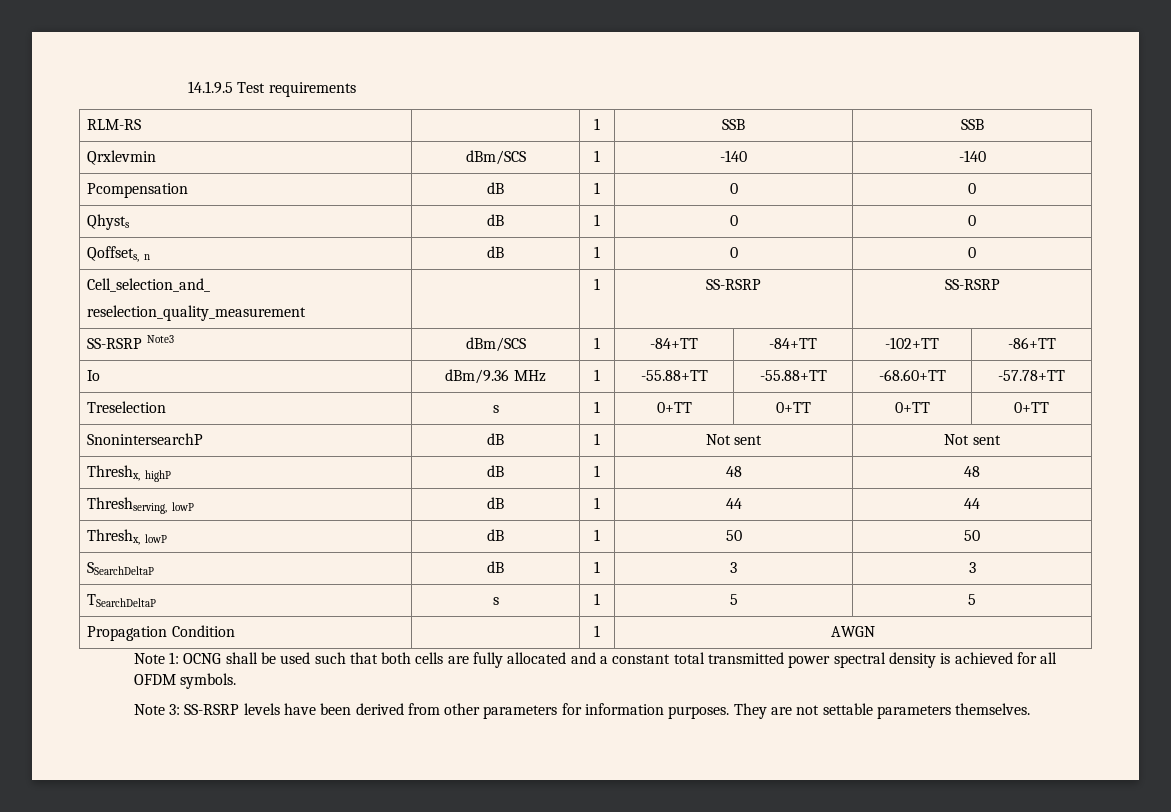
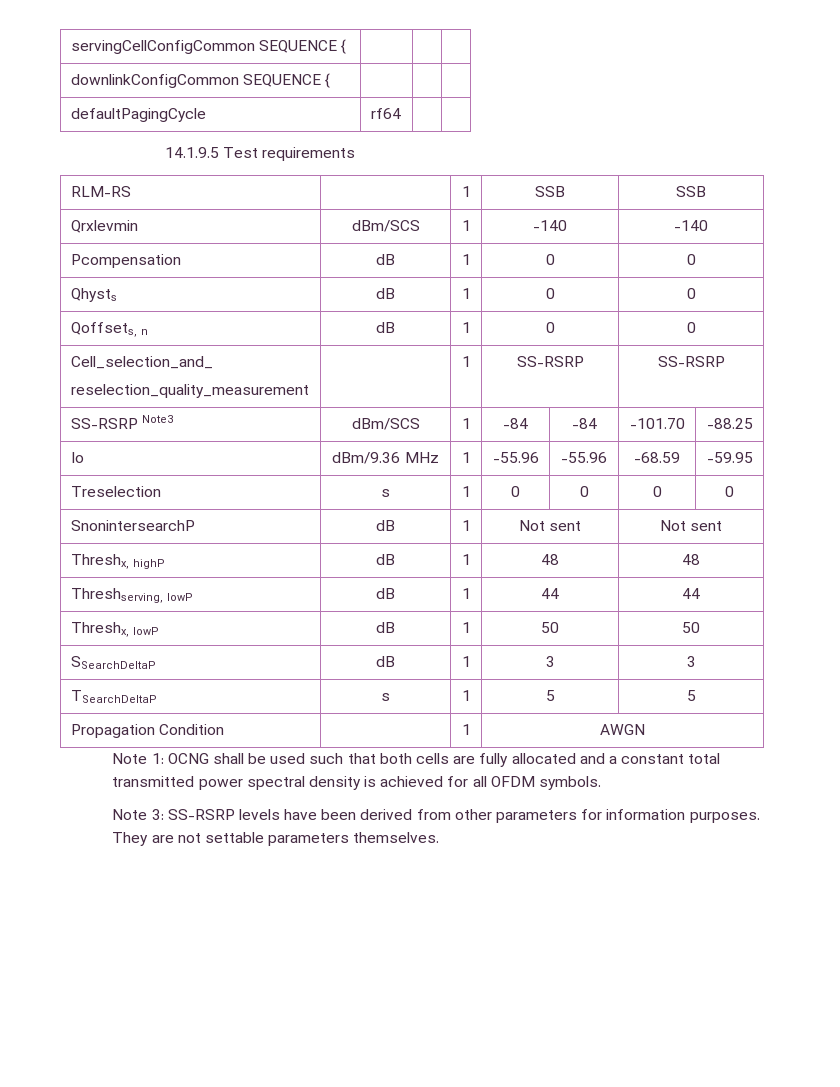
+ servingCellConfigCommon SEQUENCE { | | |
+ downlinkConfigCommon SEQUENCE { | | |
+ defaultPagingCycle | rf64 | |
- SS-RSRP Note3 | dBm/SCS | 1 | -84+TT | -84+TT | -102+TT | -86+TT
+ SS-RSRP Note3 | dBm/SCS | 1 | -84 | -84 | -101.70 | -88.25
- Io | dBm/9.36 MHz | 1 | -55.88+TT | -55.88+TT | -68.60+TT | -57.78+TT
+ Io | dBm/9.36 MHz | 1 | -55.96 | -55.96 | -68.59 | -59.95
- Treselection | s | 1 | 0+TT | 0+TT | 0+TT | 0+TT
+ Treselection | s | 1 | 0 | 0 | 0 | 0

